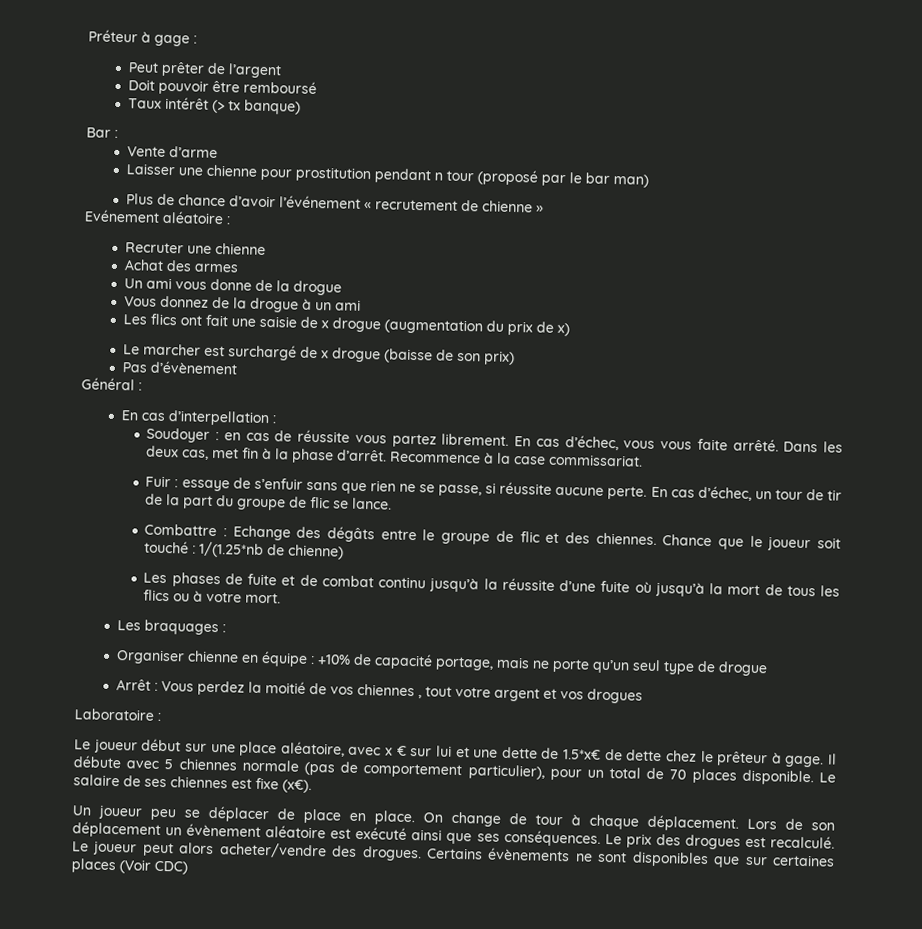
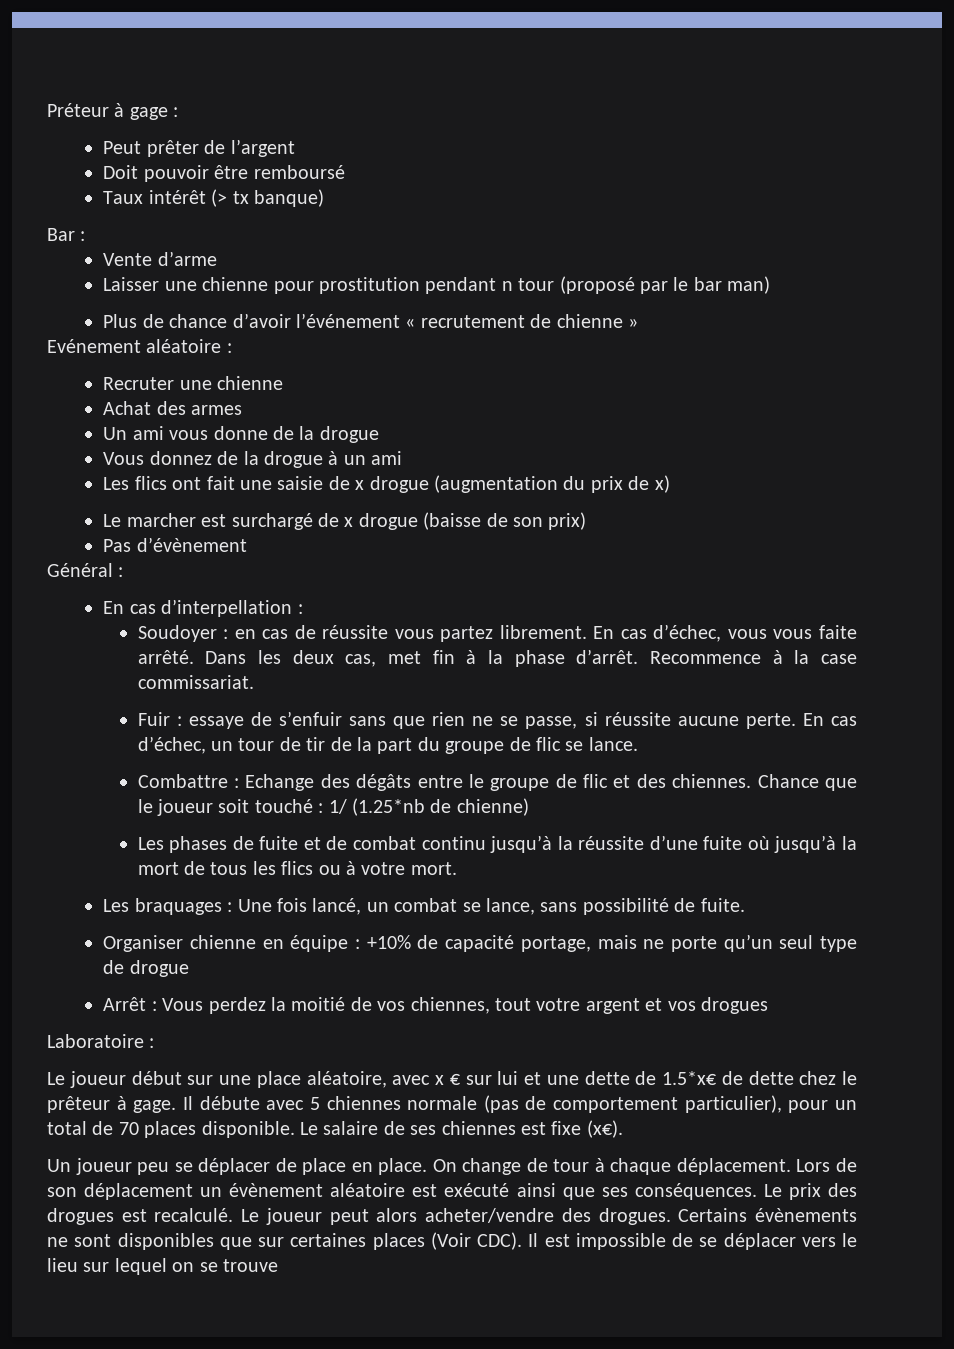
- Chance que le joueur soit touché : 1/(1.25*nb de chienne)
+ Chance que le joueur soit touché : 1/ (1.25*nb de chienne)
- Les braquages :
+ Les braquages : Une fois lancé, un combat se lance, sans possibilité de fuite.
- Arrêt : Vous perdez la moitié de vos chiennes , tout votre argent et vos drogues
+ Arrêt : Vous perdez la moitié de vos chiennes, tout votre argent et vos drogues
- Certains évènements ne sont disponibles que sur certaines places (Voir CDC)
+ Certains évènements ne sont disponibles que sur certaines places (Voir CDC). Il est impossible de se déplacer vers le lieu sur lequel on se trouve

